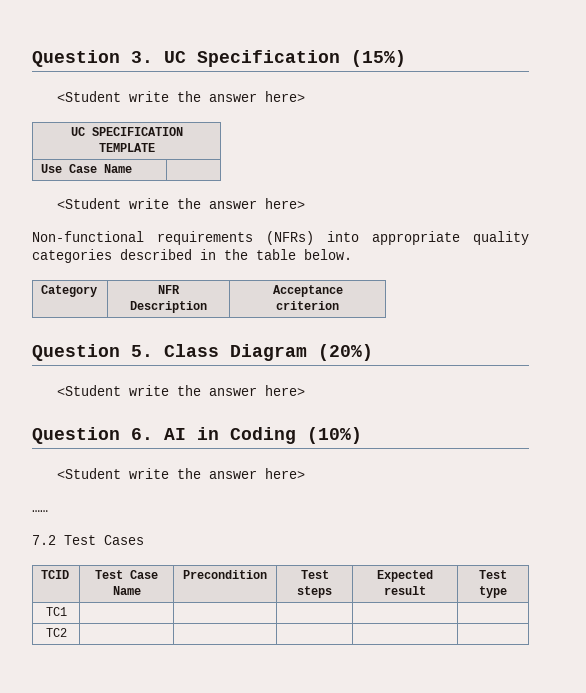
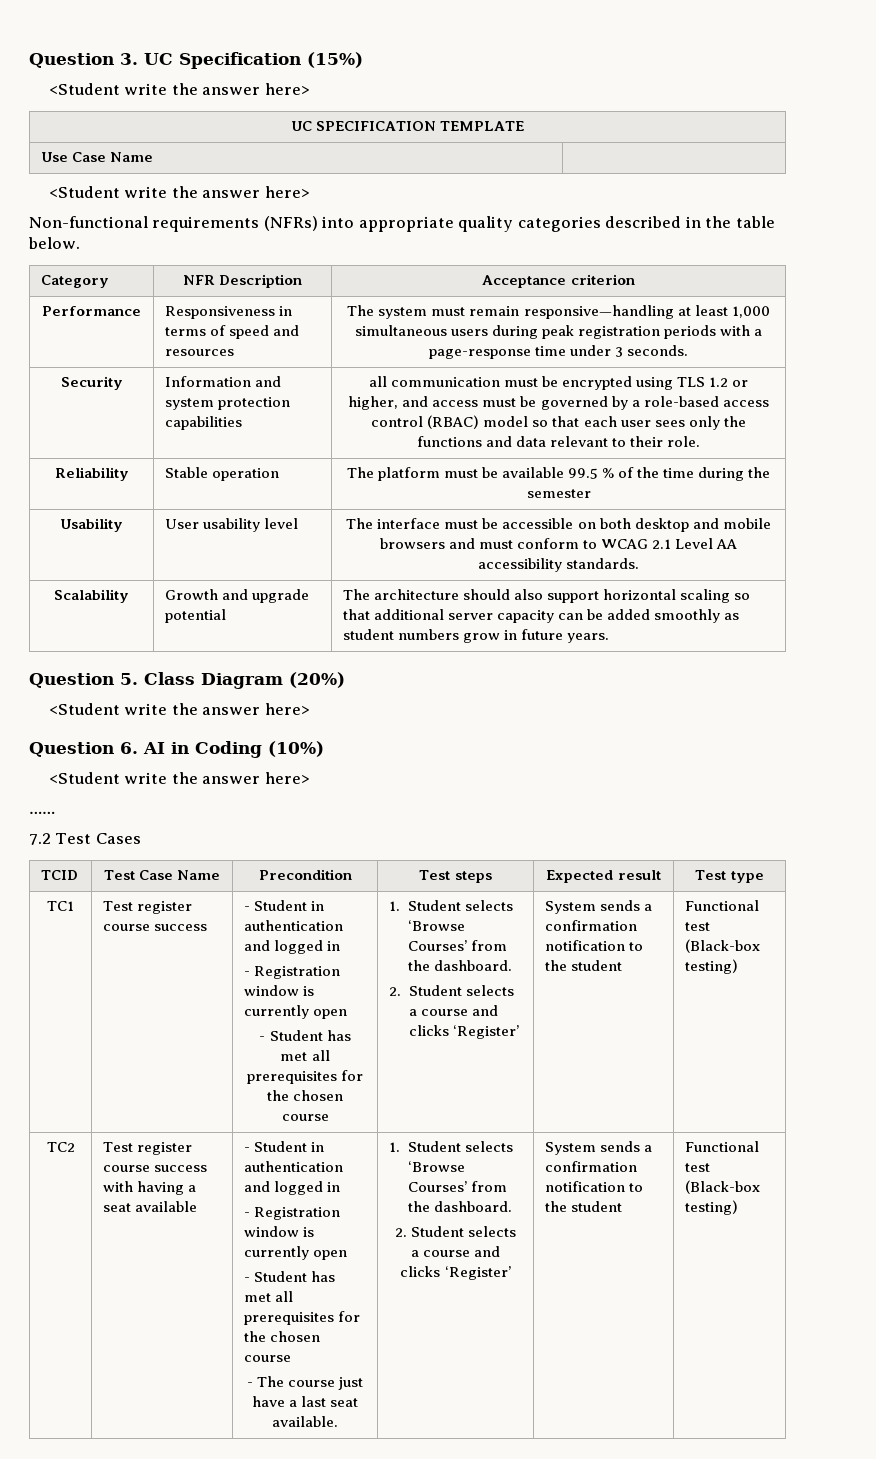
+ Performance | Responsiveness in terms of speed and resources | The system must remain responsive—handling at least 1,000 simultaneous users during peak registration periods with a page-response time under 3 seconds.
+ Security | Information and system protection capabilities | all communication must be encrypted using TLS 1.2 or higher, and access must be governed by a role-based access control (RBAC) model so that each user sees only the functions and data relevant to their role.
+ Reliability | Stable operation | The platform must be available 99.5 % of the time during the semester
+ Usability | User usability level | The interface must be accessible on both desktop and mobile browsers and must conform to WCAG 2.1 Level AA accessibility standards.
+ Scalability | Growth and upgrade potential | The architecture should also support horizontal scaling so that additional server capacity can be added smoothly as student numbers grow in future years.
- TC2 | | | | |
+ Test register course success | - Student in authentication and logged in
+ - Registration window is currently open
+ - Student has met all prerequisites for the chosen course | 1. Student selects ‘Browse Courses’ from the dashboard.
+ 2. Student selects a course and clicks ‘Register’ | System sends a confirmation notification to the student | Functional test (Black-box testing)
+ TC2 | Test register course success with having a seat available | - Student in authentication and logged in
+ - Registration window is currently open
+ - Student has met all prerequisites for the chosen course
+ - The course just have a last seat available. | 1. Student selects ‘Browse Courses’ from the dashboard.
+ 2. Student selects a course and clicks ‘Register’ | System sends a confirmation notification to the student | Functional test (Black-box testing)

